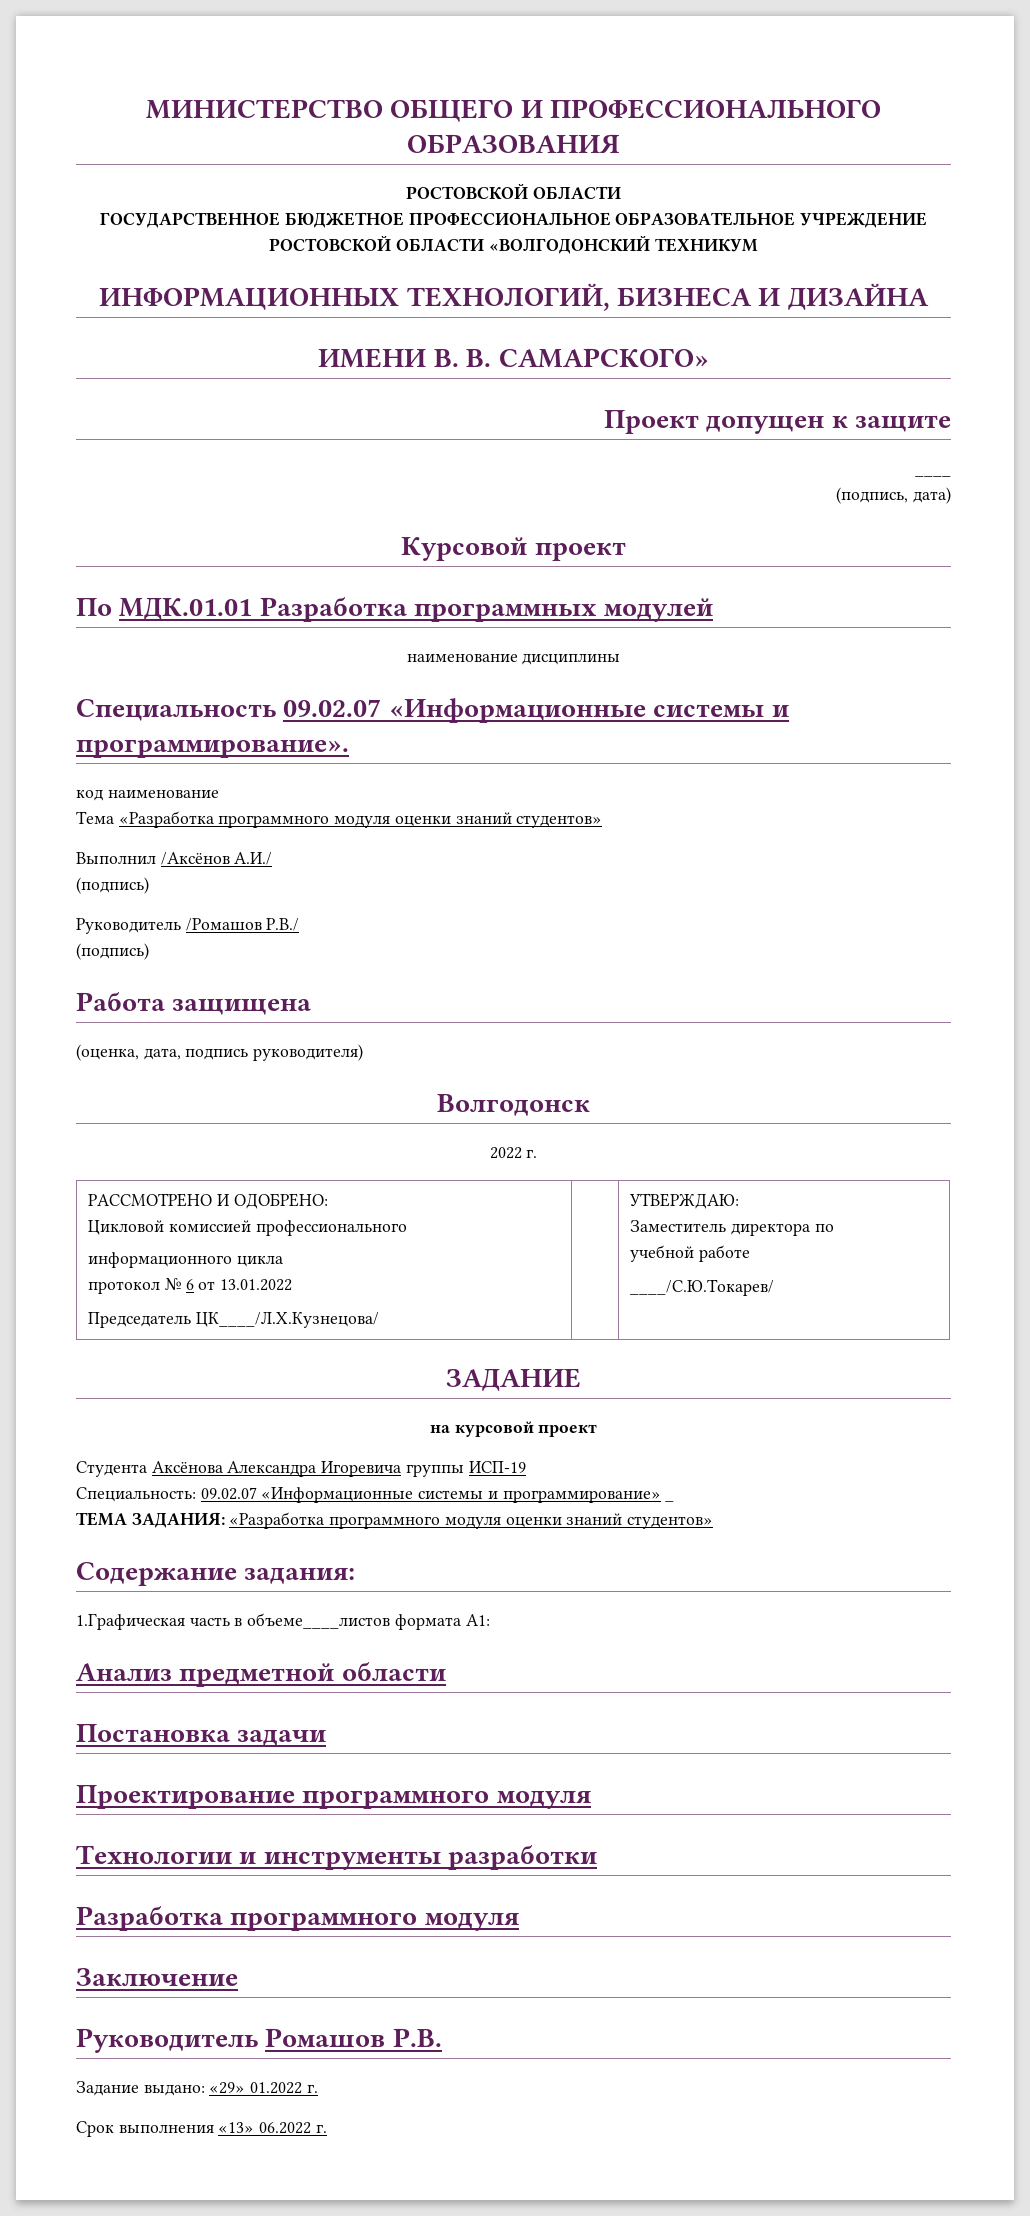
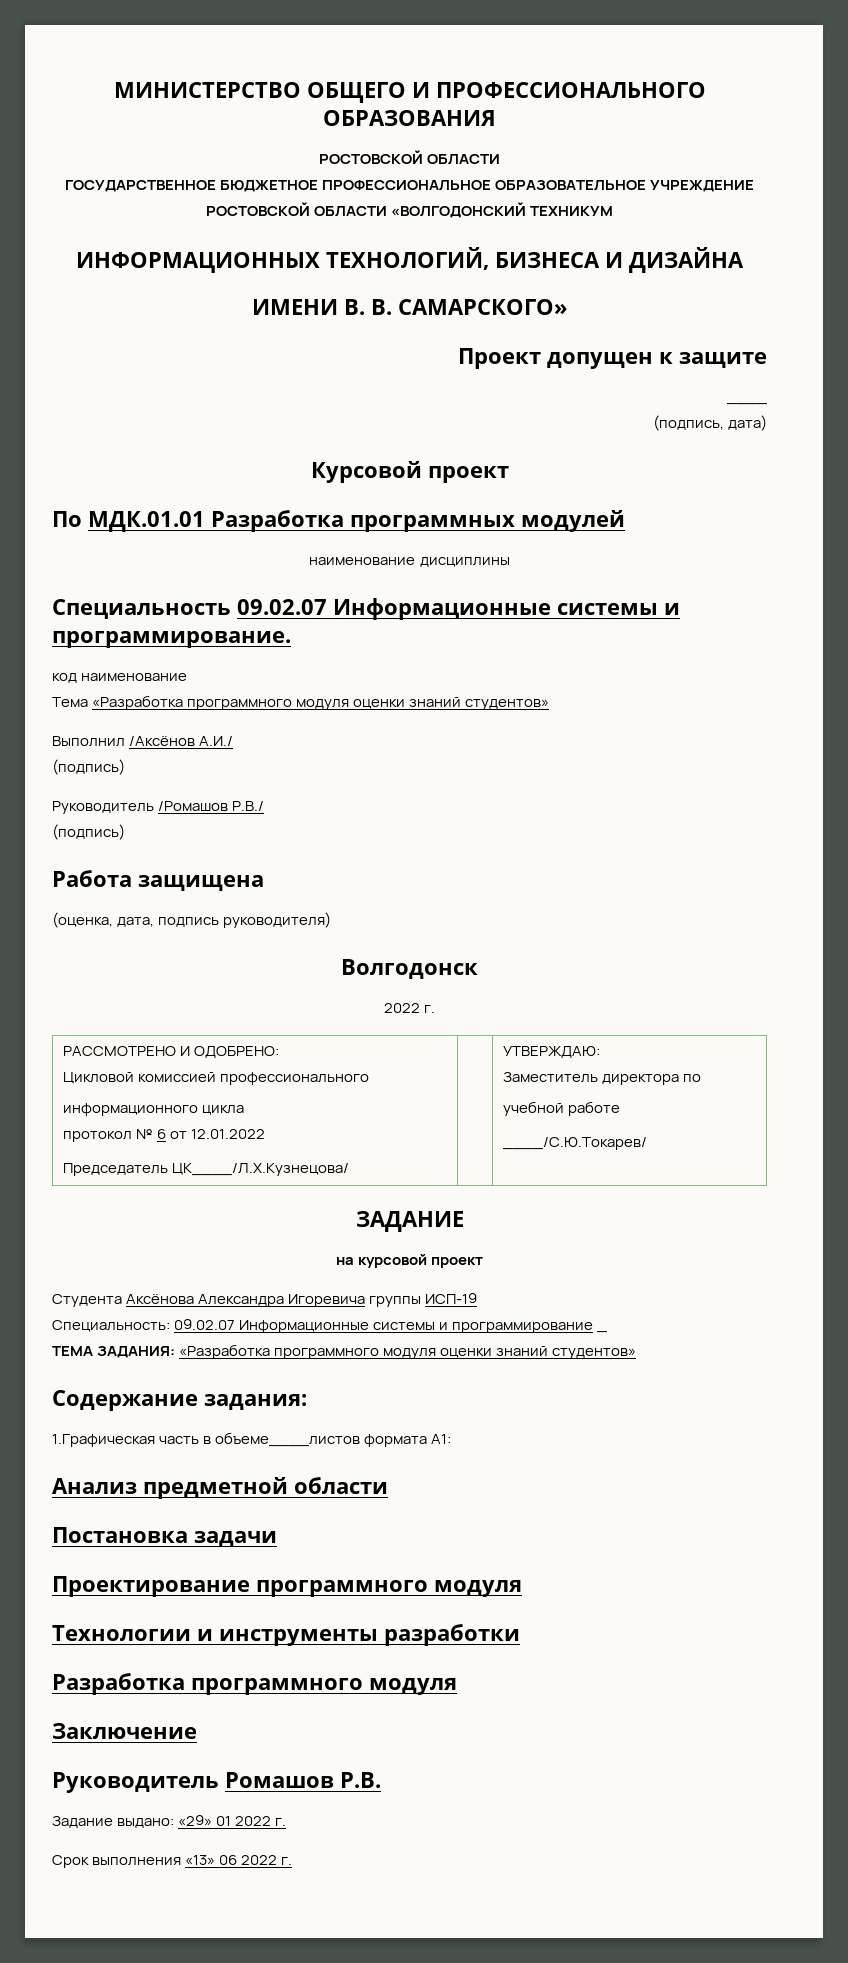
- Специальность 09.02.07 «Информационные системы и программирование».
+ Специальность 09.02.07 Информационные системы и программирование.
  РАССМОТРЕНО И ОДОБРЕНО:
  Цикловой комиссией профессионального
  информационного цикла
- протокол № 6 от 13.01.2022
+ протокол № 6 от 12.01.2022
- Специальность: 09.02.07 «Информационные системы и программирование» _
+ Специальность: 09.02.07 Информационные системы и программирование _
- Задание выдано: «29» 01.2022 г.
+ Задание выдано: «29» 01 2022 г.
- Срок выполнения «13» 06.2022 г.
+ Срок выполнения «13» 06 2022 г.

